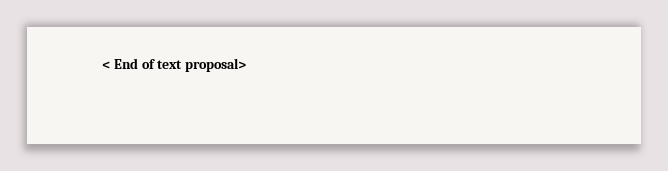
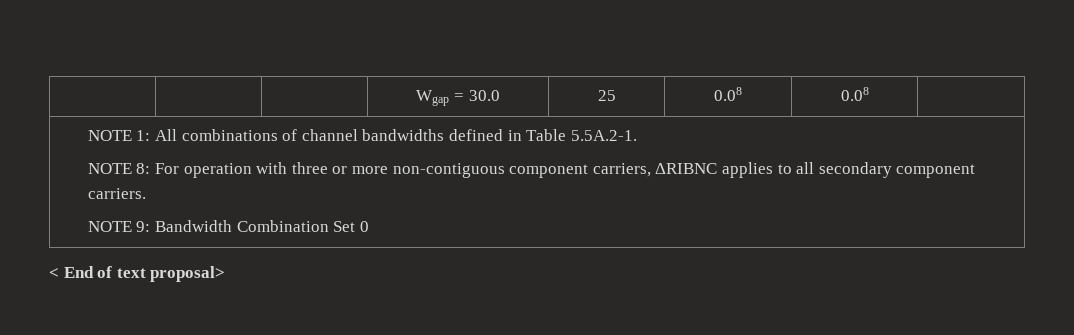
+ | | | Wgap = 30.0 | 25 | 0.08 | 0.08 |
+ NOTE 1: All combinations of channel bandwidths defined in Table 5.5A.2-1.
+ NOTE 8: For operation with three or more non-contiguous component carriers, ΔRIBNC applies to all secondary component carriers.
+ NOTE 9: Bandwidth Combination Set 0

